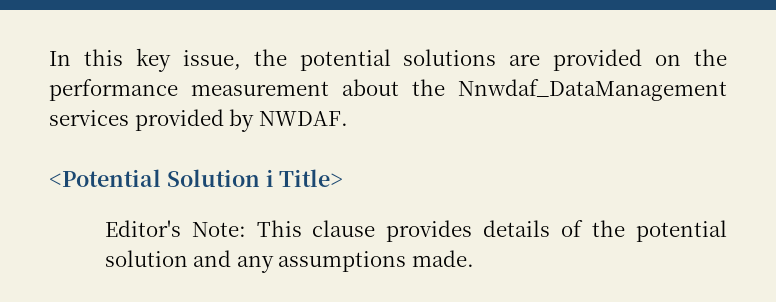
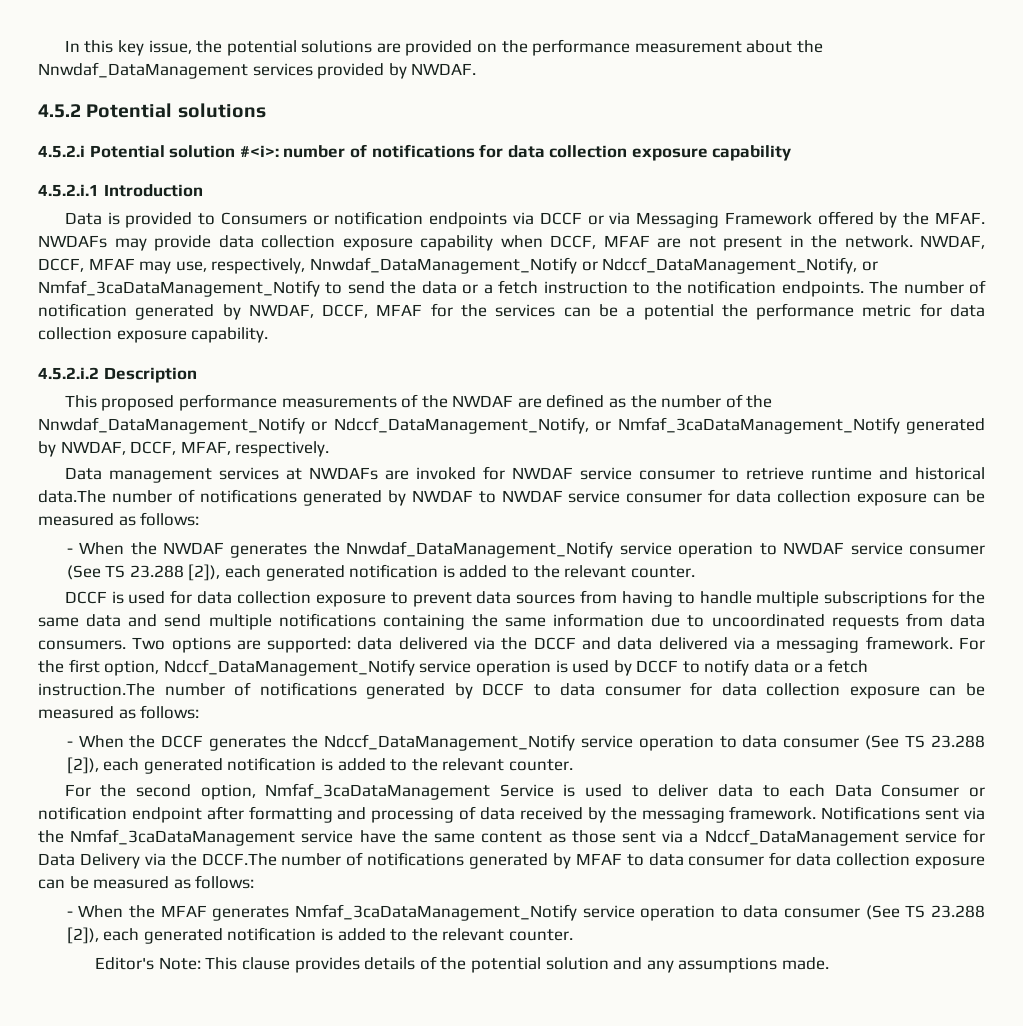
- <Potential Solution i Title>
+ 4.5.2 Potential solutions
+ 4.5.2.i Potential solution #<i>: number of notifications for data collection exposure capability
+ 4.5.2.i.1 Introduction
+ Data is provided to Consumers or notification endpoints via DCCF or via Messaging Framework offered by the MFAF. NWDAFs may provide data collection exposure capability when DCCF, MFAF are not present in the network. NWDAF, DCCF, MFAF may use, respectively, Nnwdaf_DataManagement_Notify or Ndccf_DataManagement_Notify, or Nmfaf_3caDataManagement_Notify to send the data or a fetch instruction to the notification endpoints. The number of notification generated by NWDAF, DCCF, MFAF for the services can be a potential the performance metric for data collection exposure capability.
+ 4.5.2.i.2 Description
+ This proposed performance measurements of the NWDAF are defined as the number of the Nnwdaf_DataManagement_Notify or Ndccf_DataManagement_Notify, or Nmfaf_3caDataManagement_Notify generated by NWDAF, DCCF, MFAF, respectively.
+ Data management services at NWDAFs are invoked for NWDAF service consumer to retrieve runtime and historical data.The number of notifications generated by NWDAF to NWDAF service consumer for data collection exposure can be measured as follows:
+ - When the NWDAF generates the Nnwdaf_DataManagement_Notify service operation to NWDAF service consumer (See TS 23.288 [2]), each generated notification is added to the relevant counter.
+ DCCF is used for data collection exposure to prevent data sources from having to handle multiple subscriptions for the same data and send multiple notifications containing the same information due to uncoordinated requests from data consumers. Two options are supported: data delivered via the DCCF and data delivered via a messaging framework. For the first option, Ndccf_DataManagement_Notify service operation is used by DCCF to notify data or a fetch instruction.The number of notifications generated by DCCF to data consumer for data collection exposure can be measured as follows:
+ - When the DCCF generates the Ndccf_DataManagement_Notify service operation to data consumer (See TS 23.288 [2]), each generated notification is added to the relevant counter.
+ For the second option, Nmfaf_3caDataManagement Service is used to deliver data to each Data Consumer or notification endpoint after formatting and processing of data received by the messaging framework. Notifications sent via the Nmfaf_3caDataManagement service have the same content as those sent via a Ndccf_DataManagement service for Data Delivery via the DCCF.The number of notifications generated by MFAF to data consumer for data collection exposure can be measured as follows:
+ - When the MFAF generates Nmfaf_3caDataManagement_Notify service operation to data consumer (See TS 23.288 [2]), each generated notification is added to the relevant counter.

